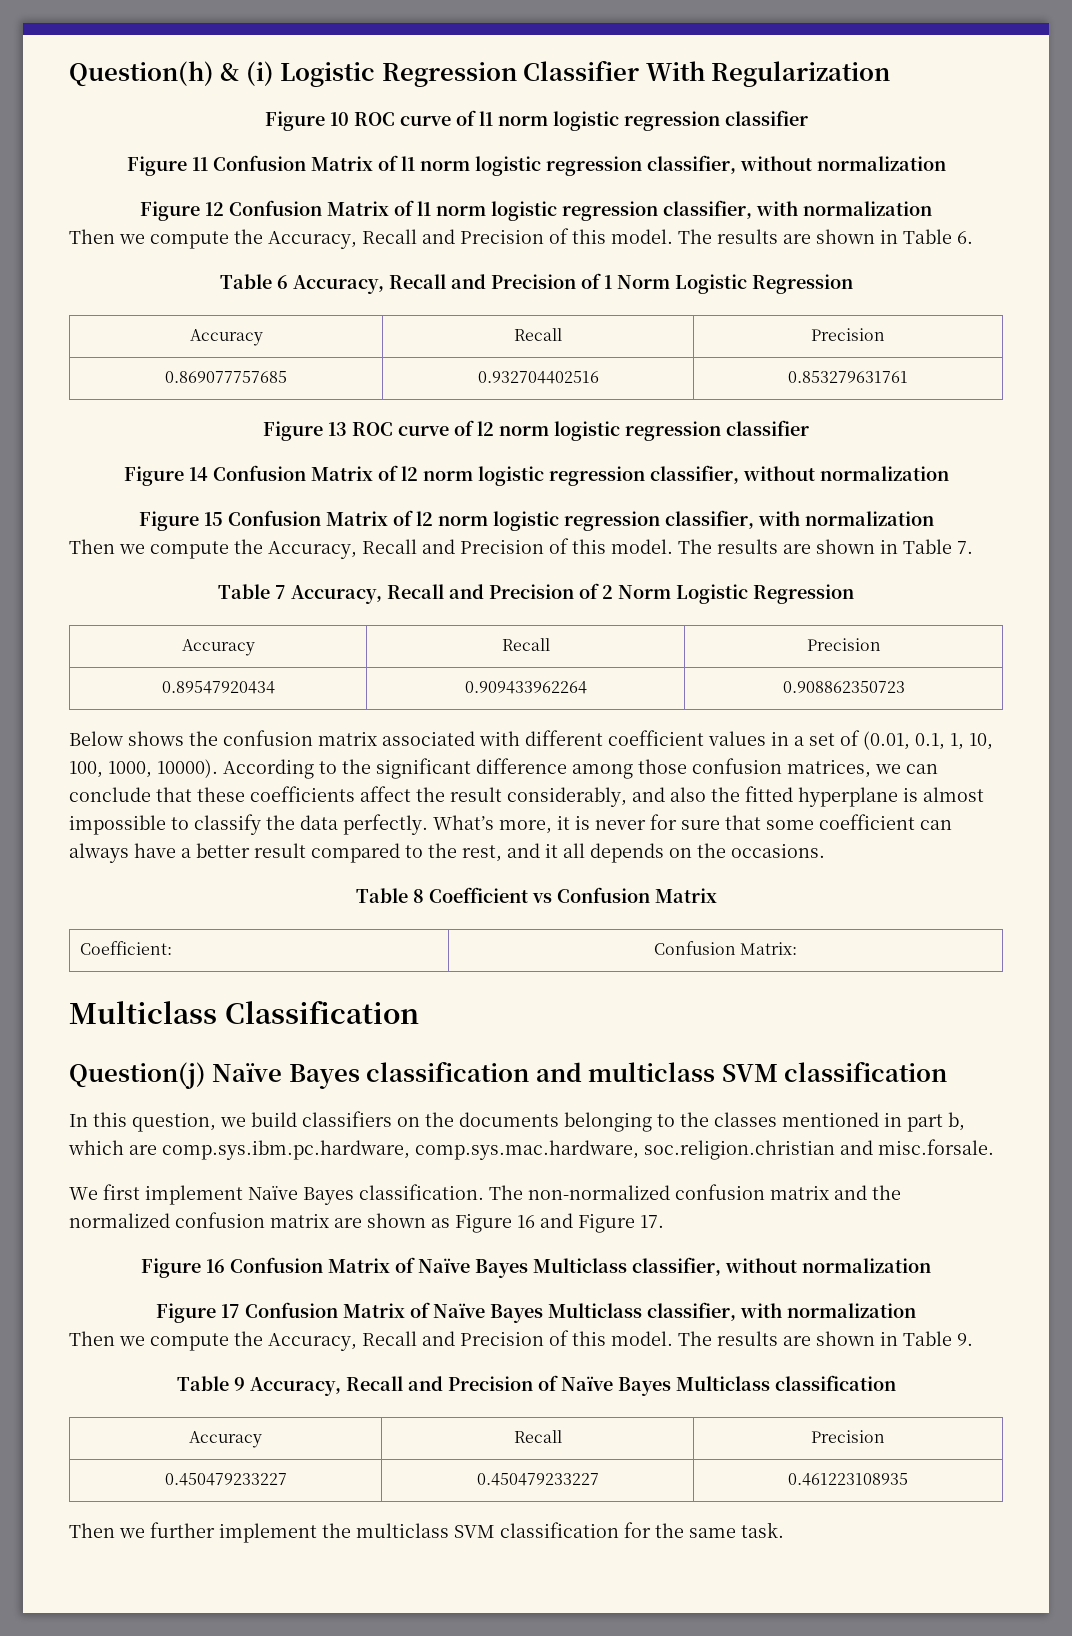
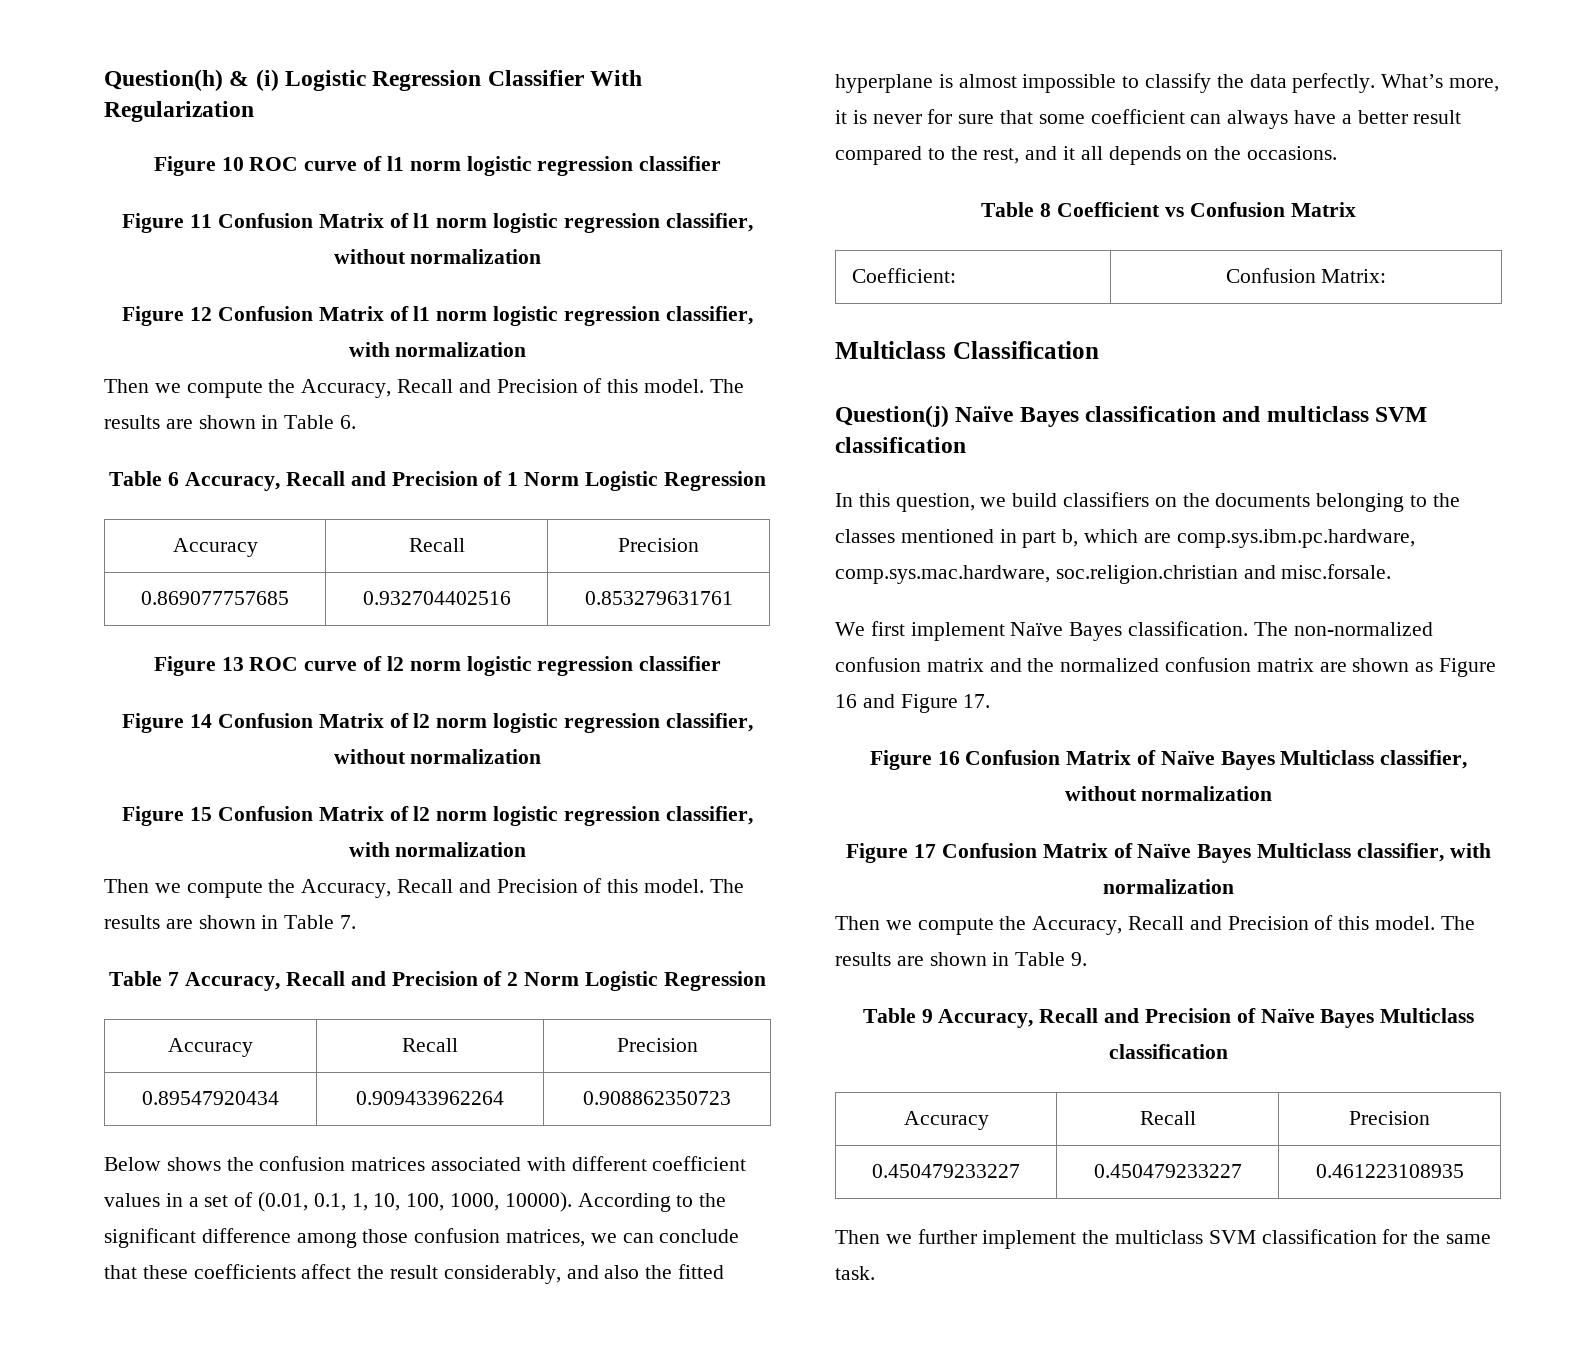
- Below shows the confusion matrix associated with different coefficient values in a set of (0.01, 0.1, 1, 10, 100, 1000, 10000).
+ Below shows the confusion matrices associated with different coefficient values in a set of (0.01, 0.1, 1, 10, 100, 1000, 10000).

